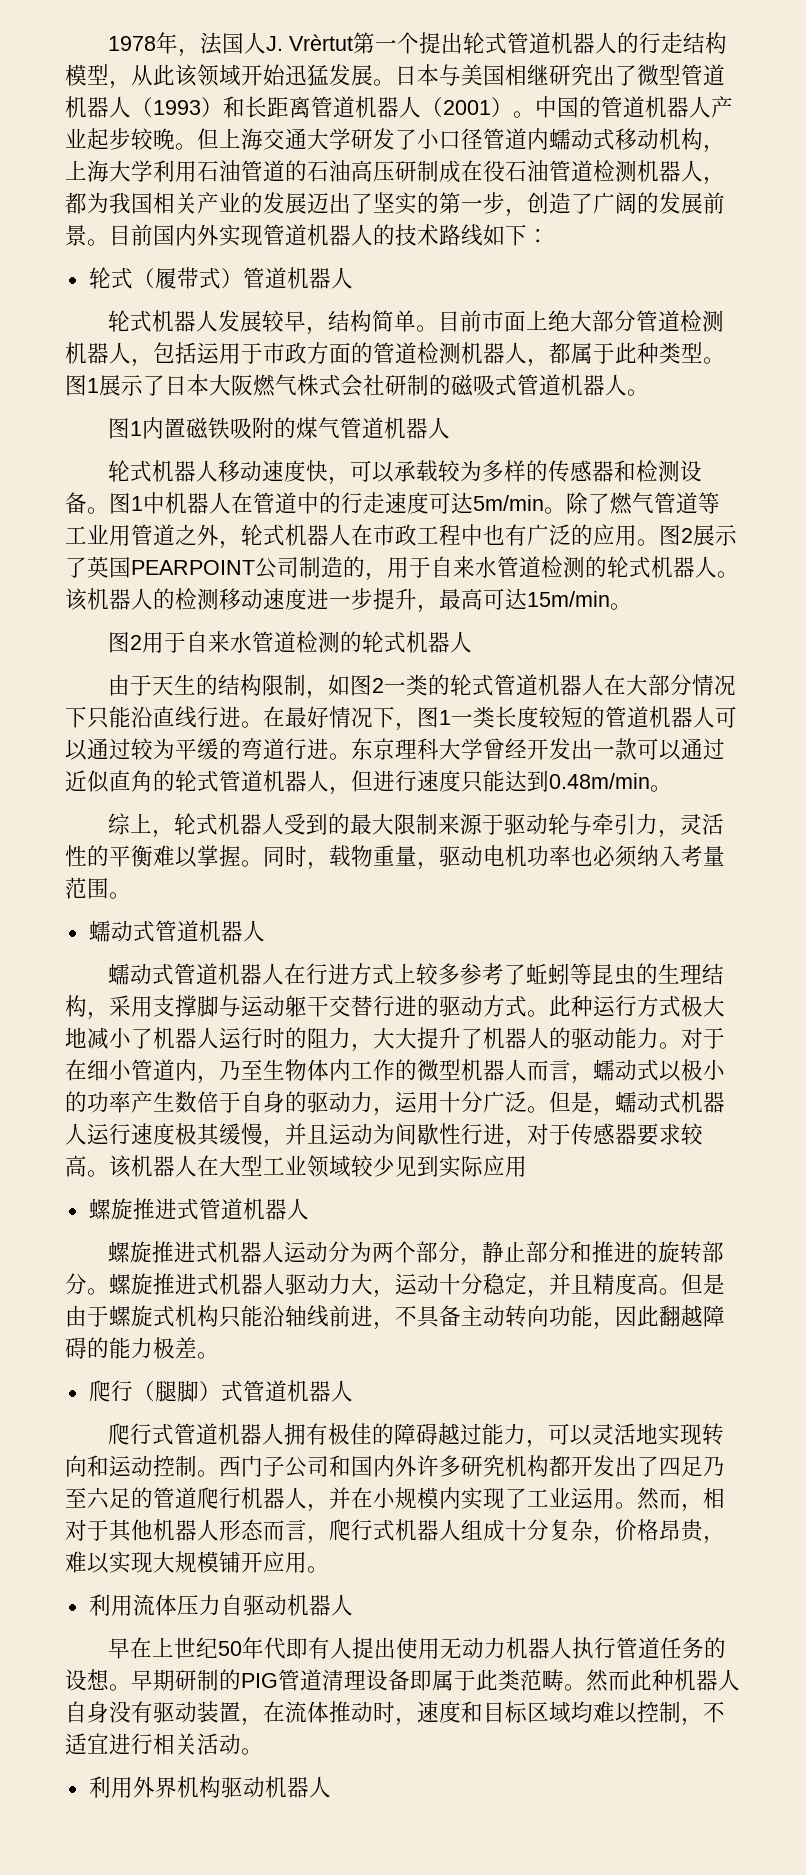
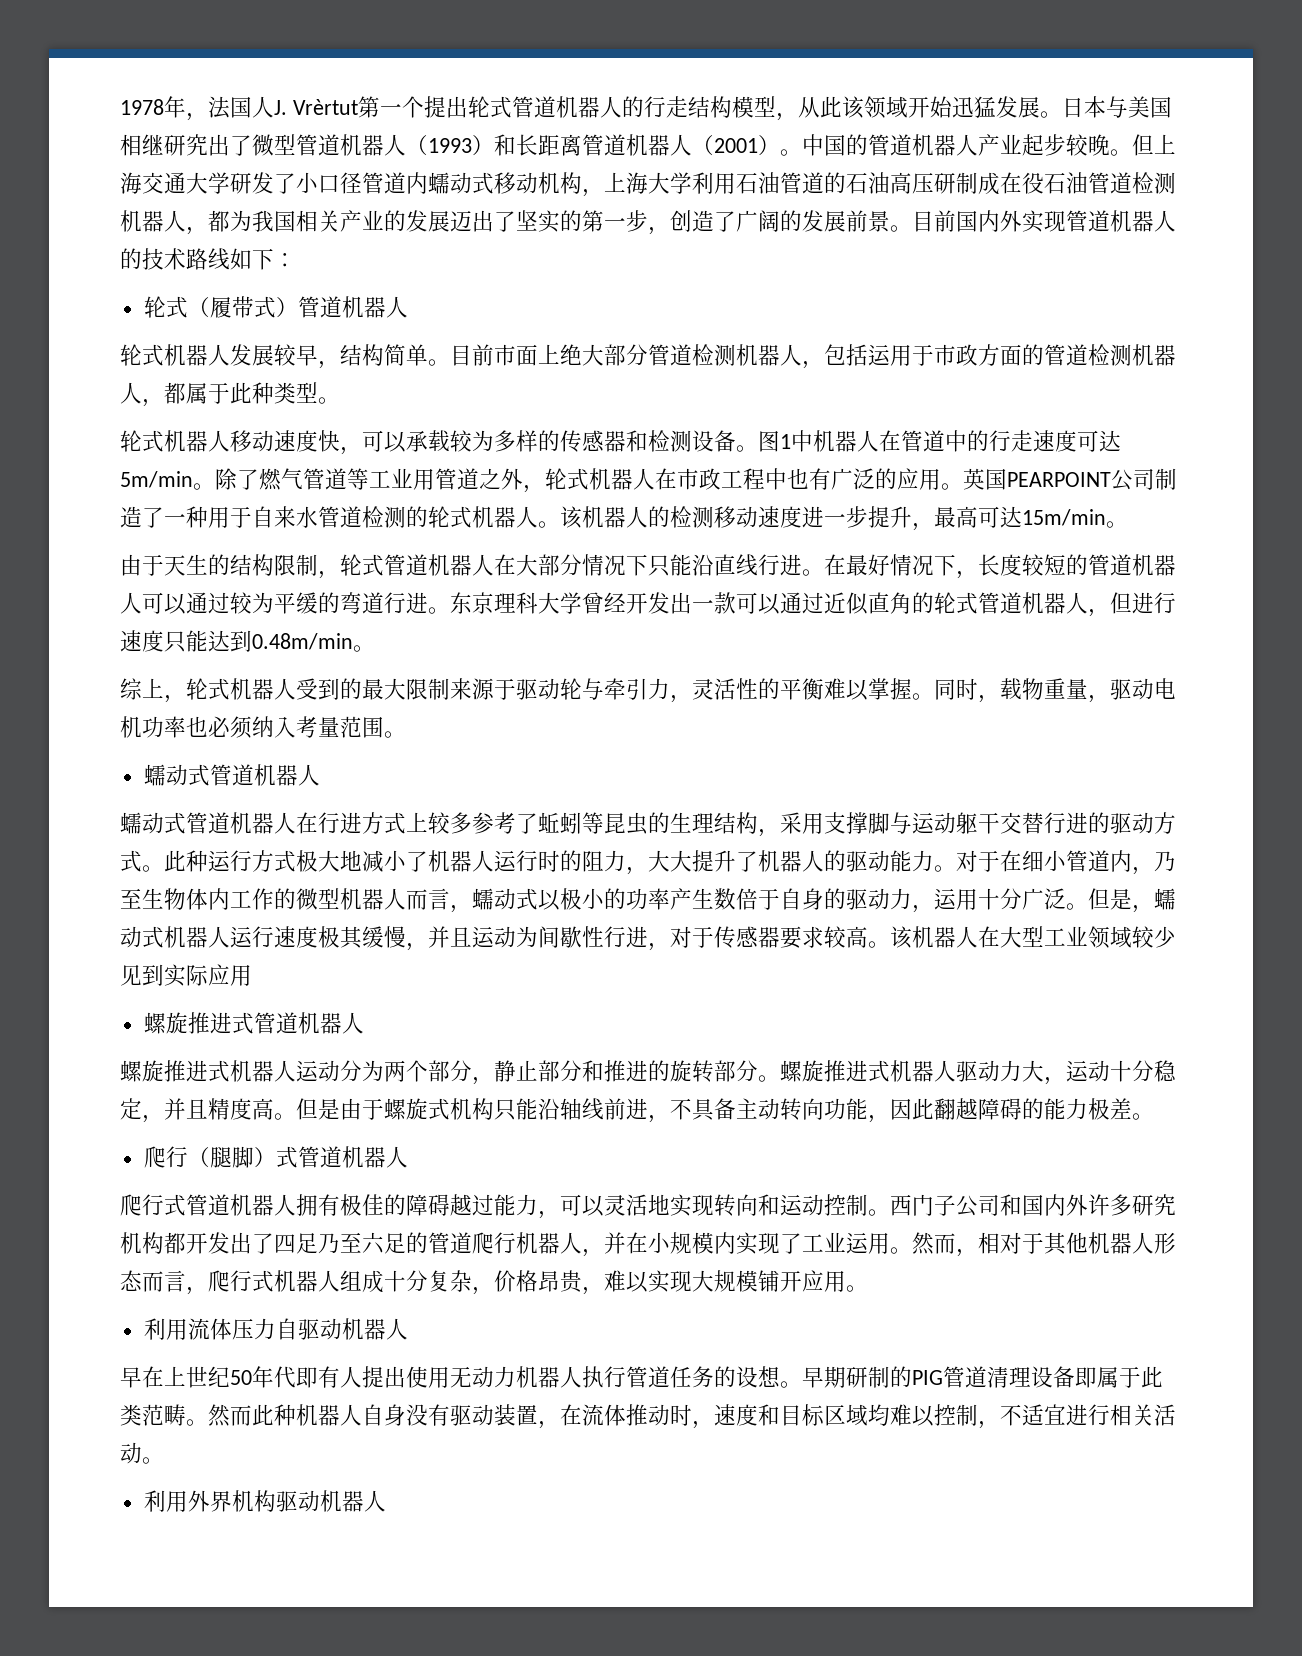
- 图1展示了日本大阪燃气株式会社研制的磁吸式管道机器人。
- 图1内置磁铁吸附的煤气管道机器人
- 图2展示了英国PEARPOINT公司制造的，用于自来水管道检测的轮式机器人。
+ 英国PEARPOINT公司制造了一种用于自来水管道检测的轮式机器人。
- 图2用于自来水管道检测的轮式机器人
- 由于天生的结构限制，如图2一类的轮式管道机器人在大部分情况下只能沿直线行进。
+ 由于天生的结构限制，轮式管道机器人在大部分情况下只能沿直线行进。
- 在最好情况下，图1一类长度较短的管道机器人可以通过较为平缓的弯道行进。
+ 在最好情况下，长度较短的管道机器人可以通过较为平缓的弯道行进。

